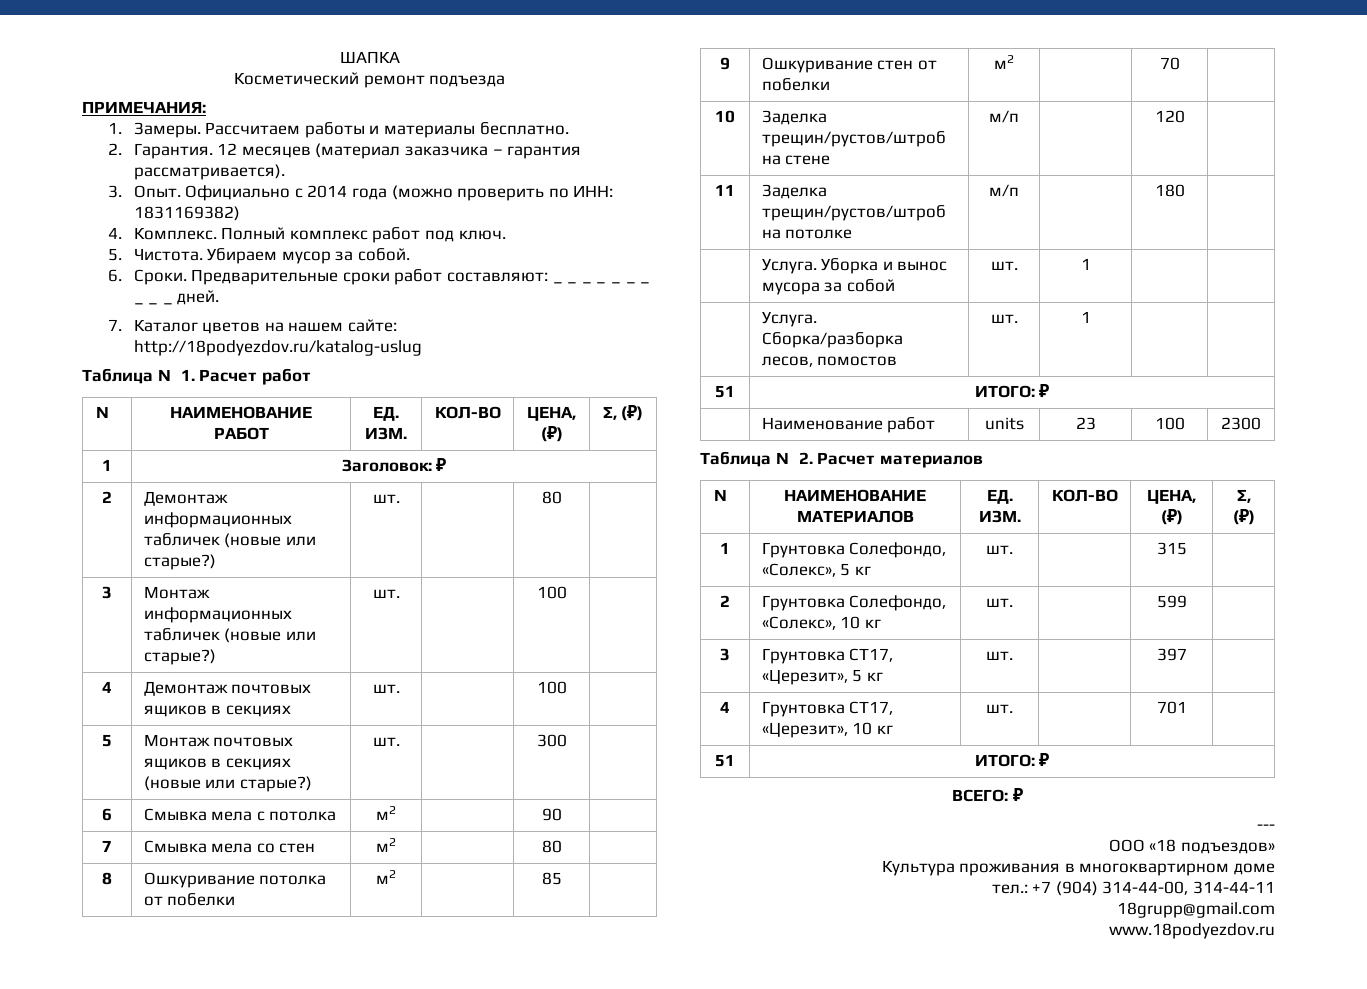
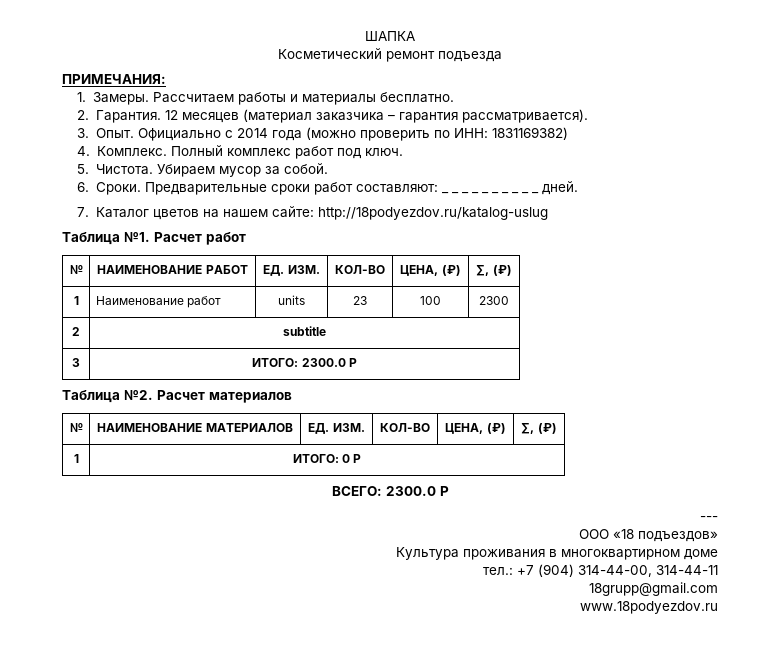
- 1 | Заголовок: ₽
- 2 | Демонтаж информационных табличек (новые или старые?) | шт. | | 80 |
- 3 | Монтаж информационных табличек (новые или старые?) | шт. | | 100 |
- 4 | Демонтаж почтовых ящиков в секциях | шт. | | 100 |
- 5 | Монтаж почтовых ящиков в секциях (новые или старые?) | шт. | | 300 |
- 6 | Смывка мела с потолка | м2 | | 90 |
- 7 | Смывка мела со стен | м2 | | 80 |
- 8 | Ошкуривание потолка от побелки | м2 | | 85 |
- 9 | Ошкуривание стен от побелки | м2 | | 70 |
- 10 | Заделка трещин/рустов/штроб на стене | м/п | | 120 |
- 11 | Заделка трещин/рустов/штроб на потолке | м/п | | 180 |
- | Услуга. Уборка и вынос мусора за собой | шт. | 1 | |
- | Услуга. Сборка/разборка лесов, помостов | шт. | 1 | |
- 51 | ИТОГО: ₽
- | Наименование работ | units | 23 | 100 | 2300
+ 1 | Наименование работ | units | 23 | 100 | 2300
+ 2 | subtitle
+ 3 | ИТОГО: 2300.0 Р
- 1 | Грунтовка Солефондо, «Солекс», 5 кг | шт. | | 315 |
- 2 | Грунтовка Солефондо, «Солекс», 10 кг | шт. | | 599 |
- 3 | Грунтовка СТ17, «Церезит», 5 кг | шт. | | 397 |
- 4 | Грунтовка СТ17, «Церезит», 10 кг | шт. | | 701 |
- 51 | ИТОГО: ₽
+ 1 | ИТОГО: 0 Р
- ВСЕГО: ₽
+ ВСЕГО: 2300.0 Р

